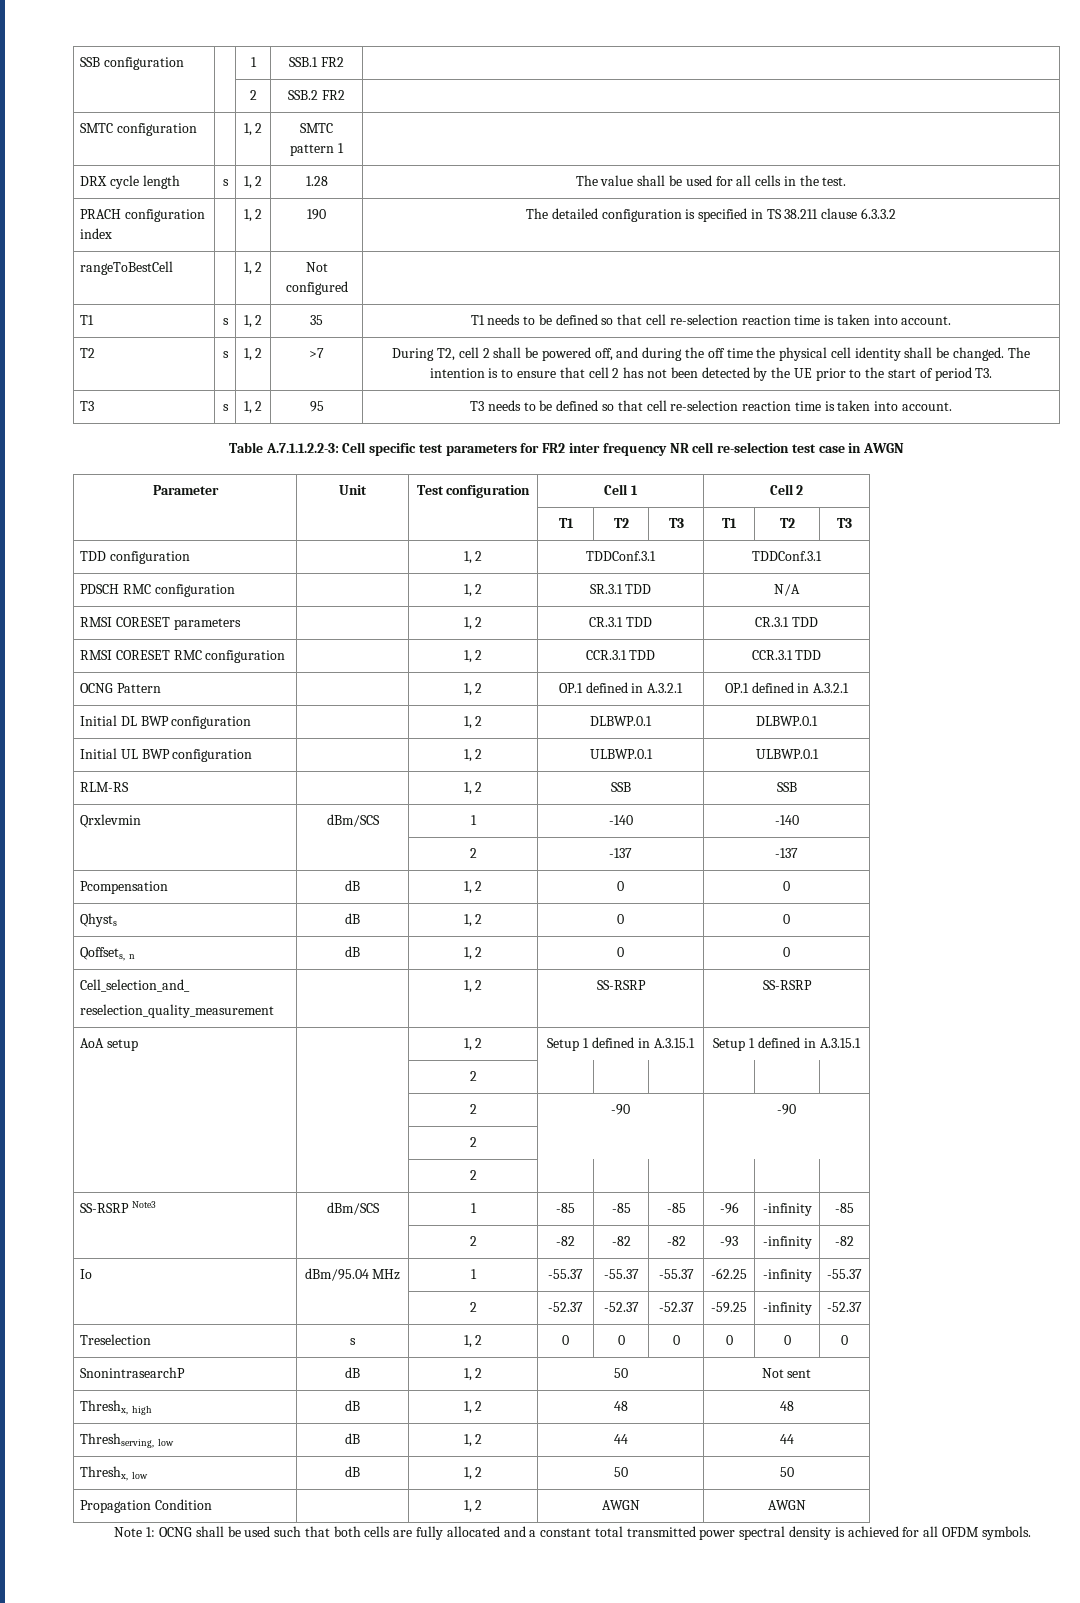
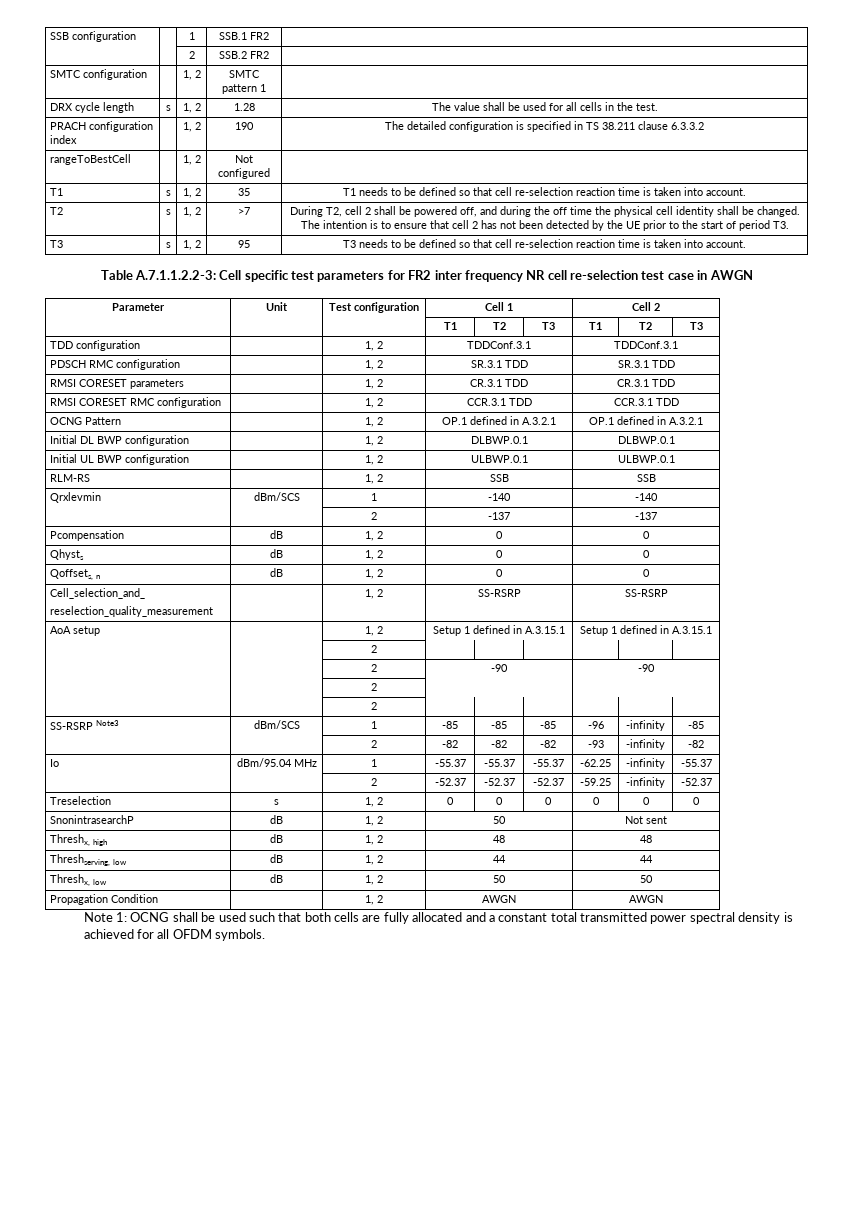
- PDSCH RMC configuration | | 1, 2 | SR.3.1 TDD | N/A
+ PDSCH RMC configuration | | 1, 2 | SR.3.1 TDD | SR.3.1 TDD

